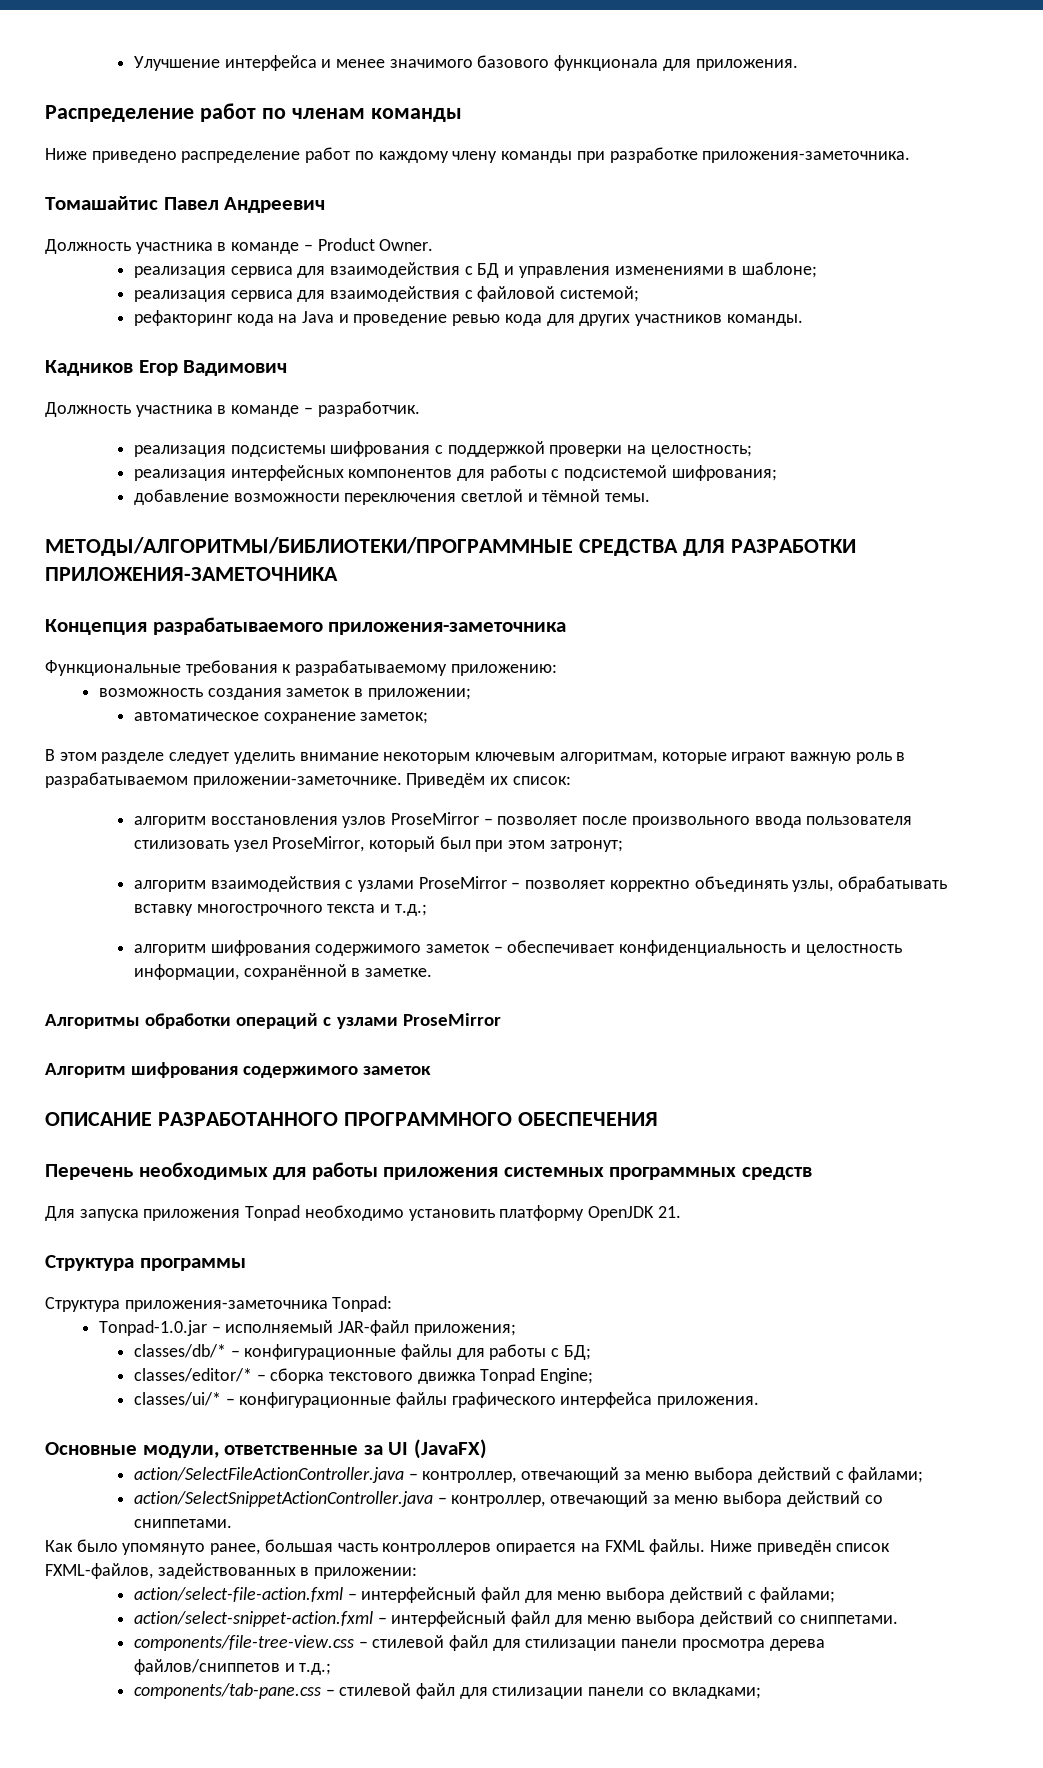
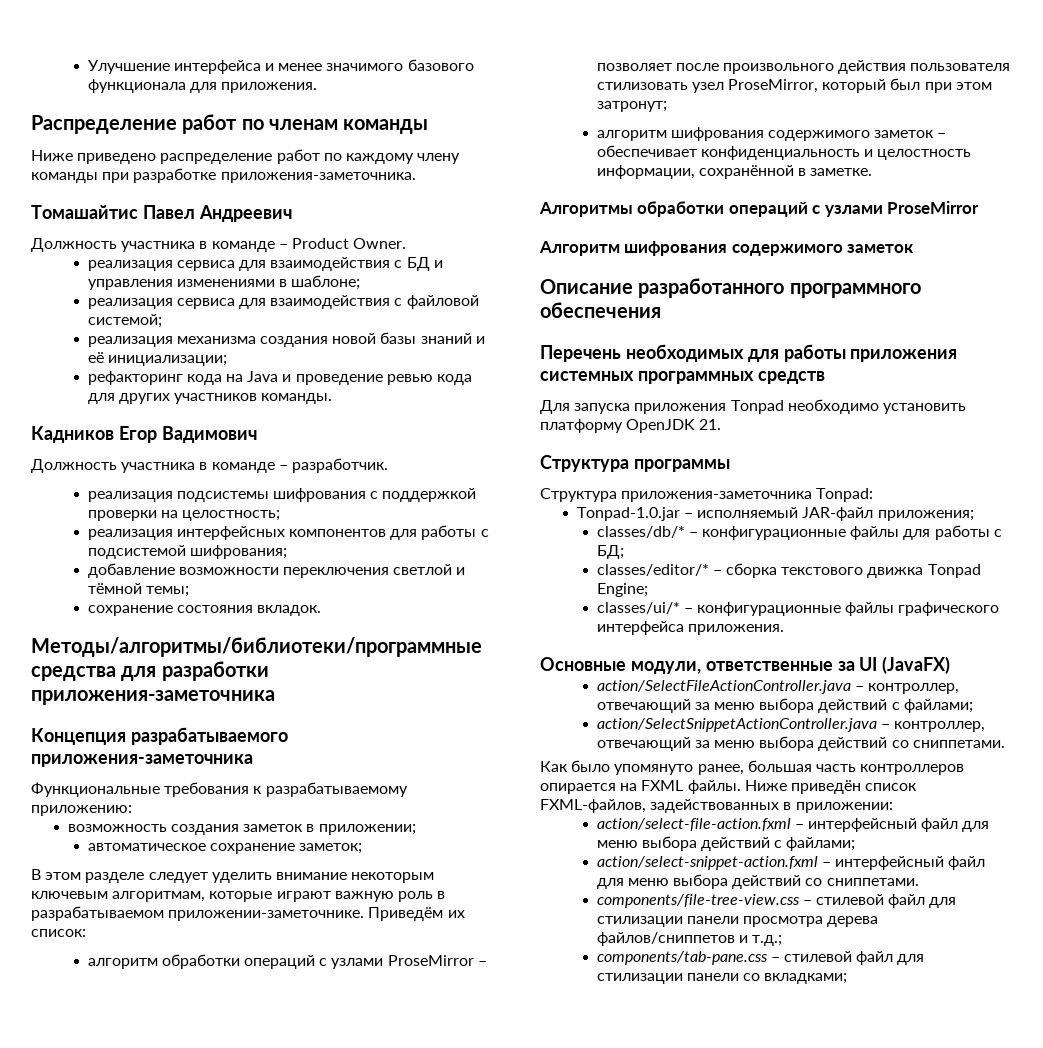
+ реализация механизма создания новой базы знаний и её инициализации;
- добавление возможности переключения светлой и тёмной темы.
- МЕТОДЫ/АЛГОРИТМЫ/БИБЛИОТЕКИ/ПРОГРАММНЫЕ СРЕДСТВА ДЛЯ РАЗРАБОТКИ ПРИЛОЖЕНИЯ-ЗАМЕТОЧНИКА
+ добавление возможности переключения светлой и тёмной темы;
+ сохранение состояния вкладок.
+ Методы/алгоритмы/библиотеки/программные средства для разработки приложения-заметочника
- алгоритм восстановления узлов ProseMirror – позволяет после произвольного ввода пользователя стилизовать узел ProseMirror, который был при этом затронут;
+ алгоритм обработки операций с узлами ProseMirror – позволяет после произвольного действия пользователя стилизовать узел ProseMirror, который был при этом затронут;
- алгоритм взаимодействия с узлами ProseMirror – позволяет корректно объединять узлы, обрабатывать вставку многострочного текста и т.д.;
- ОПИСАНИЕ РАЗРАБОТАННОГО ПРОГРАММНОГО ОБЕСПЕЧЕНИЯ
+ Описание разработанного программного обеспечения

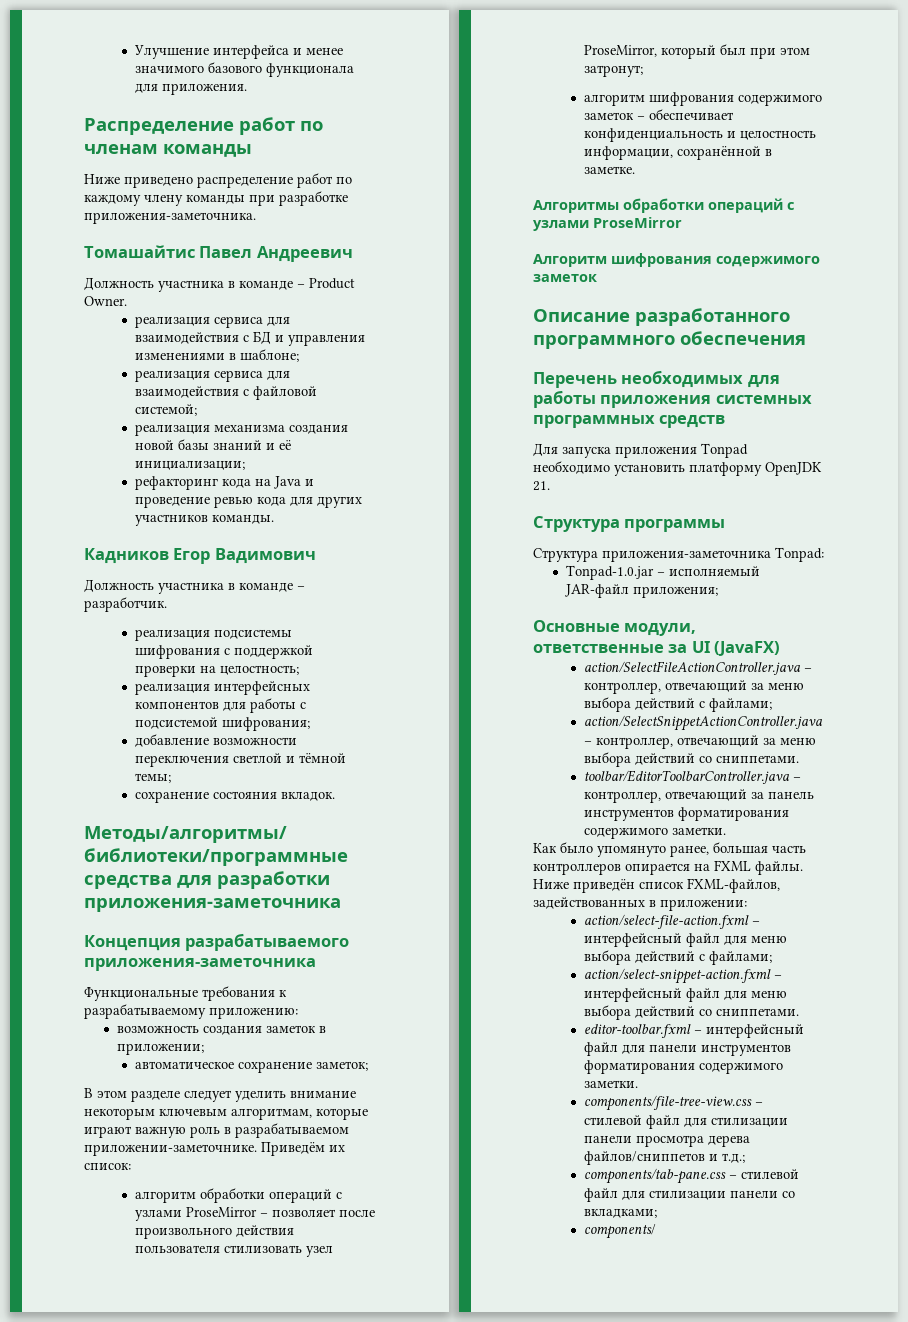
- classes/db/* – конфигурационные файлы для работы с БД;
- classes/editor/* – сборка текстового движка Tonpad Engine;
- classes/ui/* – конфигурационные файлы графического интерфейса приложения.
+ toolbar/EditorToolbarController.java – контроллер, отвечающий за панель инструментов форматирования содержимого заметки.
+ editor-toolbar.fxml – интерфейсный файл для панели инструментов форматирования содержимого заметки.
+ components/

